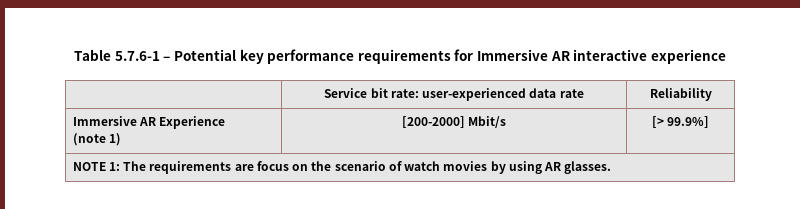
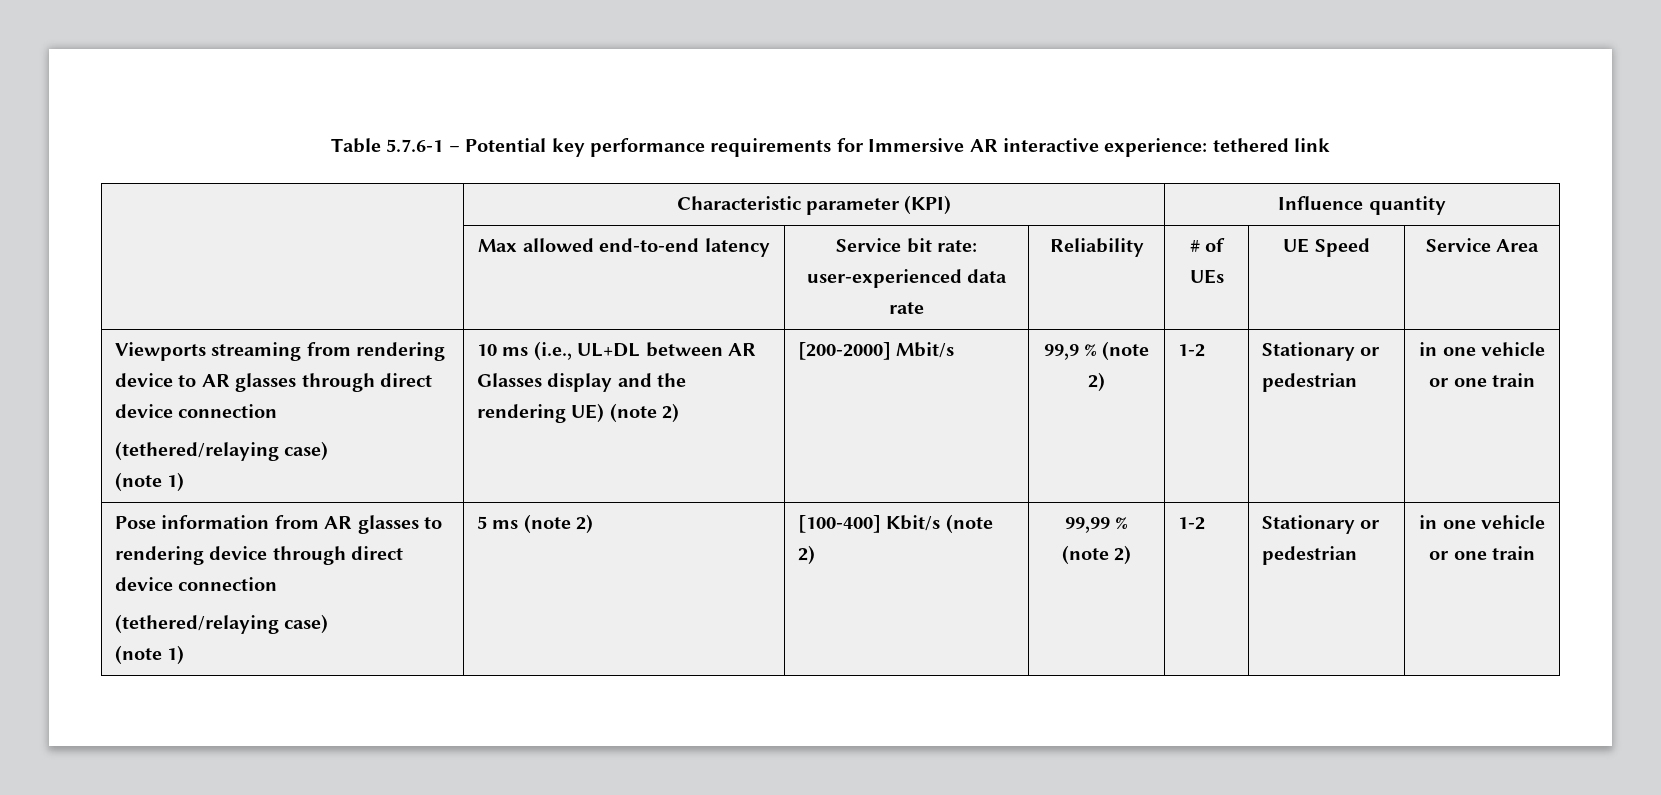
- Table 5.7.6-1 – Potential key performance requirements for Immersive AR interactive experience
- | Service bit rate: user-experienced data rate | Reliability
- Immersive AR Experience
- (note 1) | [200-2000] Mbit/s | [> 99.9%]
- NOTE 1: The requirements are focus on the scenario of watch movies by using AR glasses.
+ Table 5.7.6-1 – Potential key performance requirements for Immersive AR interactive experience: tethered link
+ | Characteristic parameter (KPI) | Influence quantity
+ | Max allowed end-to-end latency | Service bit rate: user-experienced data rate | Reliability | # of UEs | UE Speed | Service Area
+ Viewports streaming from rendering device to AR glasses through direct device connection
+ (tethered/relaying case)
+ (note 1) | 10 ms (i.e., UL+DL between AR Glasses display and the rendering UE) (note 2) | [200-2000] Mbit/s | 99,9 % (note 2) | 1-2 | Stationary or pedestrian | in one vehicle or one train
+ Pose information from AR glasses to rendering device through direct device connection
+ (tethered/relaying case)
+ (note 1) | 5 ms (note 2) | [100-400] Kbit/s (note 2) | 99,99 % (note 2) | 1-2 | Stationary or pedestrian | in one vehicle or one train

